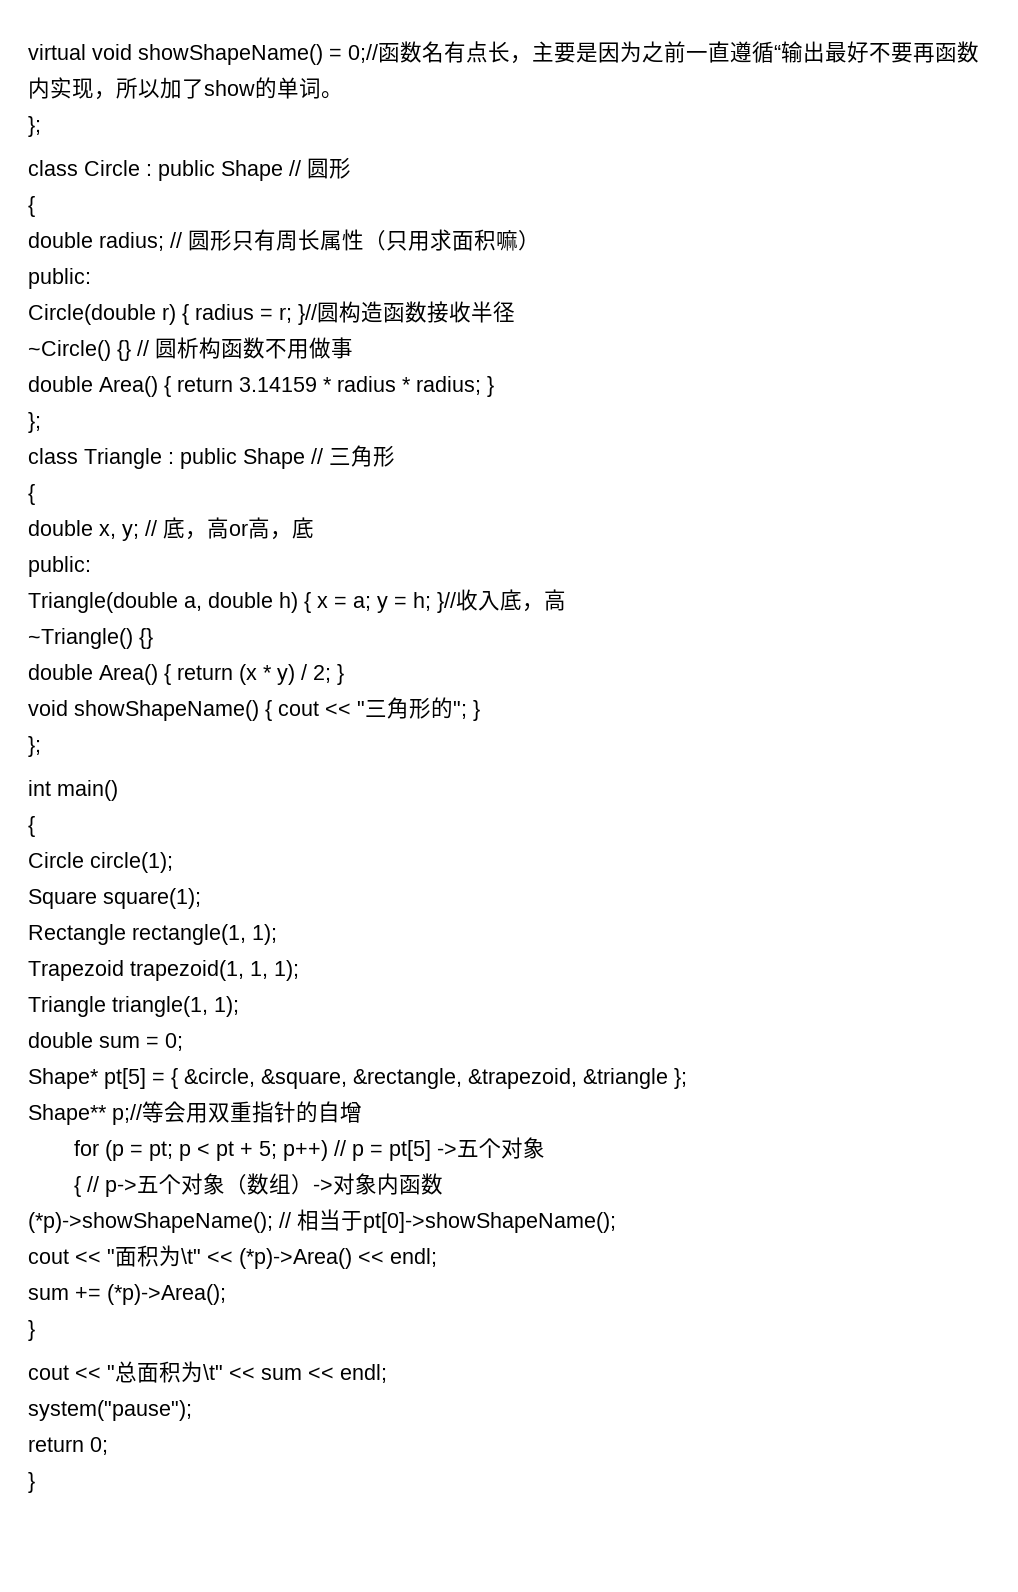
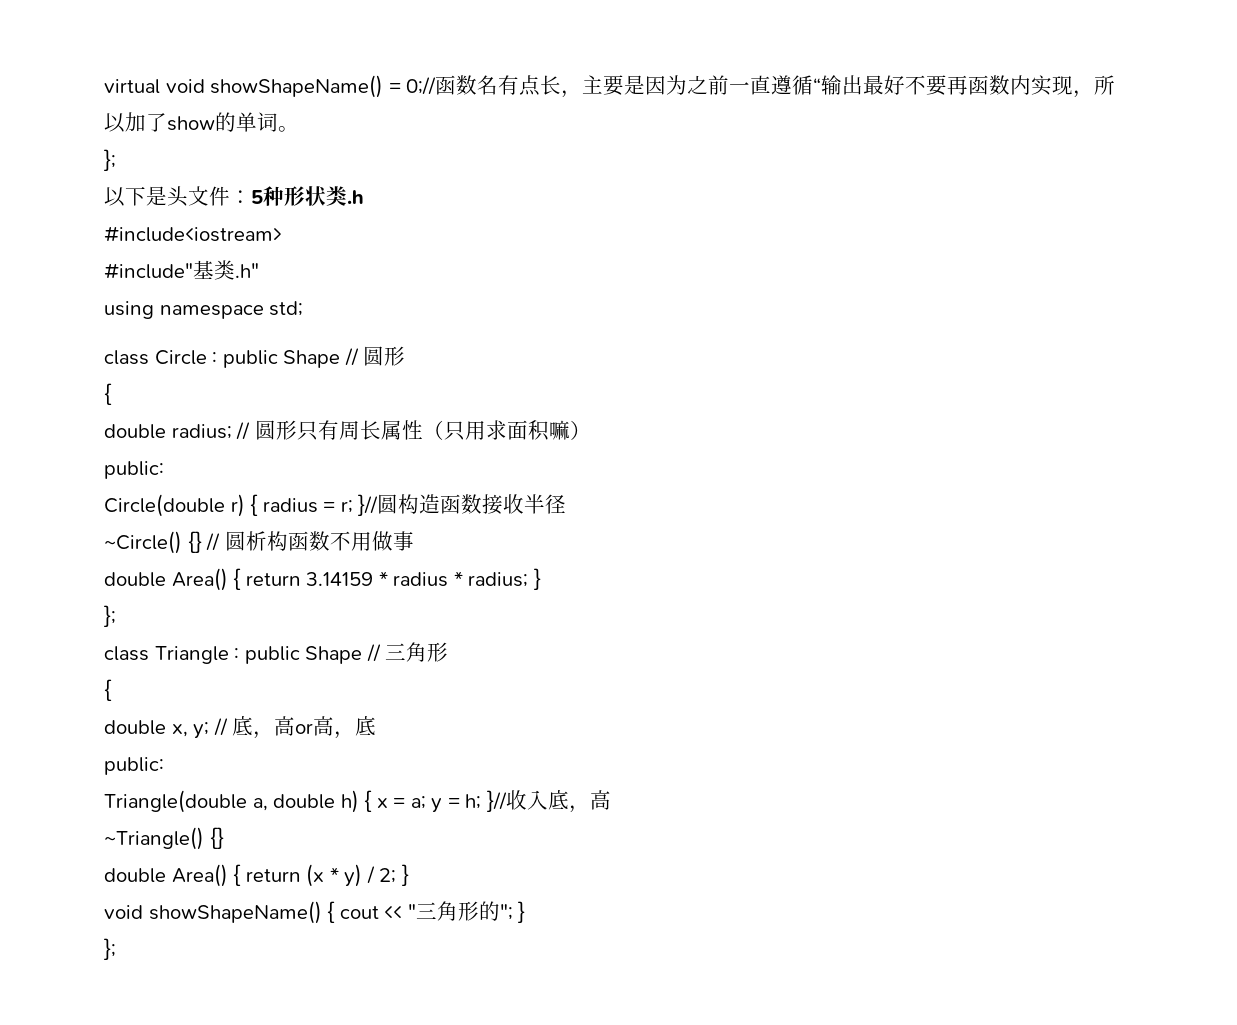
+ 以下是头文件：5种形状类.h
+ #include<iostream>
+ #include"基类.h"
+ using namespace std;
- int main()
- {
- Circle circle(1);
- Square square(1);
- Rectangle rectangle(1, 1);
- Trapezoid trapezoid(1, 1, 1);
- Triangle triangle(1, 1);
- double sum = 0;
- Shape* pt[5] = { &circle, &square, &rectangle, &trapezoid, &triangle };
- Shape** p;//等会用双重指针的自增
- for (p = pt; p < pt + 5; p++) // p = pt[5] ->五个对象
- { // p->五个对象（数组）->对象内函数
- (*p)->showShapeName(); // 相当于pt[0]->showShapeName();
- cout << "面积为\t" << (*p)->Area() << endl;
- sum += (*p)->Area();
- }
- cout << "总面积为\t" << sum << endl;
- system("pause");
- return 0;
- }

